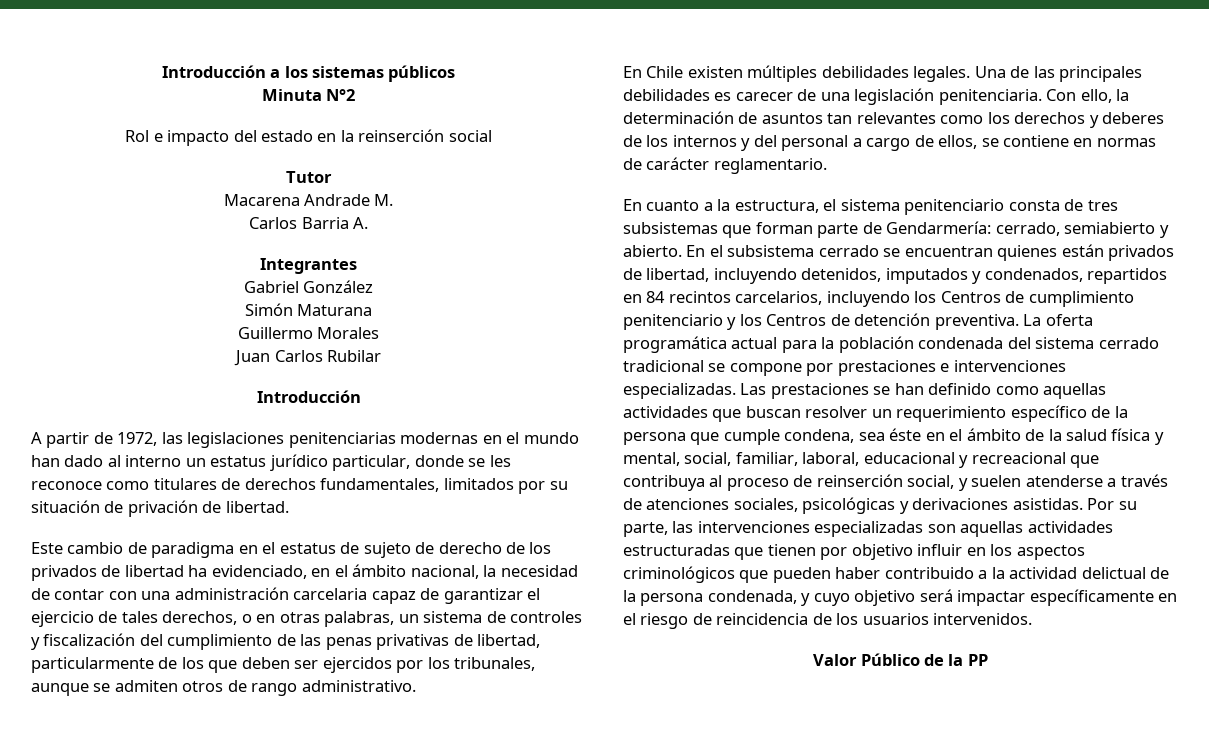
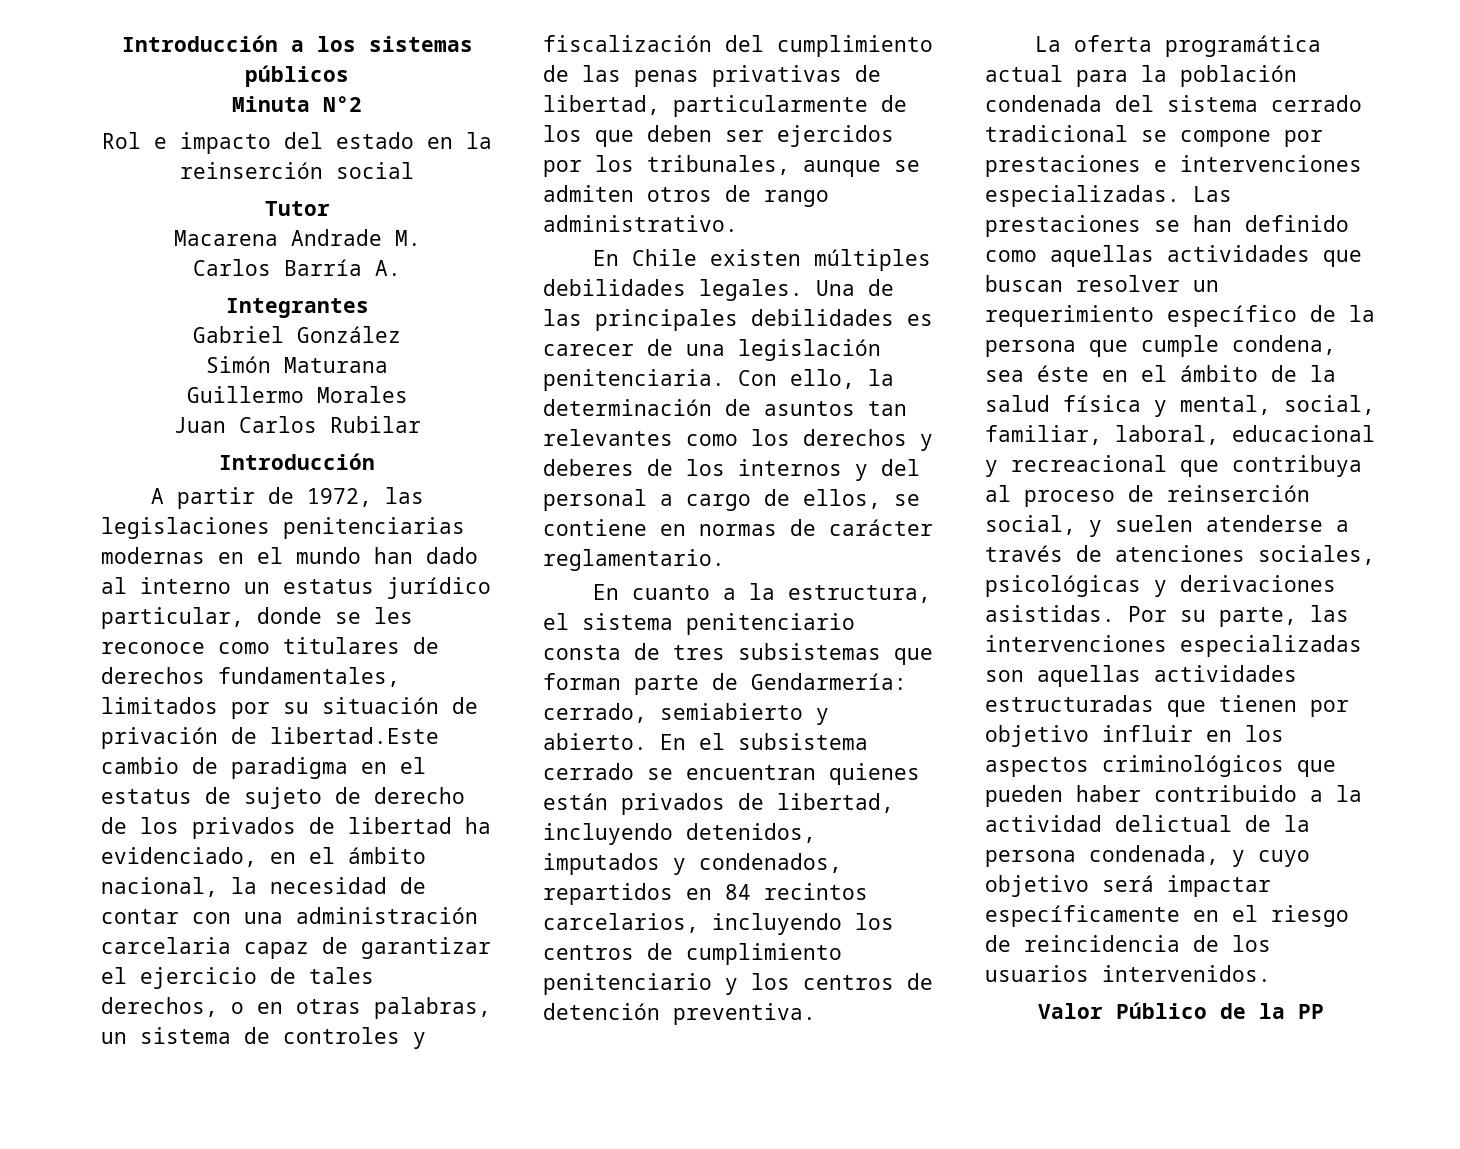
- Carlos Barria A.
+ Carlos Barría A.
- A partir de 1972, las legislaciones penitenciarias modernas en el mundo han dado al interno un estatus jurídico particular, donde se les reconoce como titulares de derechos fundamentales, limitados por su situación de privación de libertad.
- Este cambio de paradigma en el estatus de sujeto de derecho de los privados de libertad ha evidenciado, en el ámbito nacional, la necesidad de contar con una administración carcelaria capaz de garantizar el ejercicio de tales derechos, o en otras palabras, un sistema de controles y fiscalización del cumplimiento de las penas privativas de libertad, particularmente de los que deben ser ejercidos por los tribunales, aunque se admiten otros de rango administrativo.
+ A partir de 1972, las legislaciones penitenciarias modernas en el mundo han dado al interno un estatus jurídico particular, donde se les reconoce como titulares de derechos fundamentales, limitados por su situación de privación de libertad.Este cambio de paradigma en el estatus de sujeto de derecho de los privados de libertad ha evidenciado, en el ámbito nacional, la necesidad de contar con una administración carcelaria capaz de garantizar el ejercicio de tales derechos, o en otras palabras, un sistema de controles y fiscalización del cumplimiento de las penas privativas de libertad, particularmente de los que deben ser ejercidos por los tribunales, aunque se admiten otros de rango administrativo.
- En el subsistema cerrado se encuentran quienes están privados de libertad, incluyendo detenidos, imputados y condenados, repartidos en 84 recintos carcelarios, incluyendo los Centros de cumplimiento penitenciario y los Centros de detención preventiva. La oferta programática actual para la población condenada del sistema cerrado tradicional se compone por prestaciones e intervenciones especializadas.
+ En el subsistema cerrado se encuentran quienes están privados de libertad, incluyendo detenidos, imputados y condenados, repartidos en 84 recintos carcelarios, incluyendo los centros de cumplimiento penitenciario y los centros de detención preventiva.
+ La oferta programática actual para la población condenada del sistema cerrado tradicional se compone por prestaciones e intervenciones especializadas.

